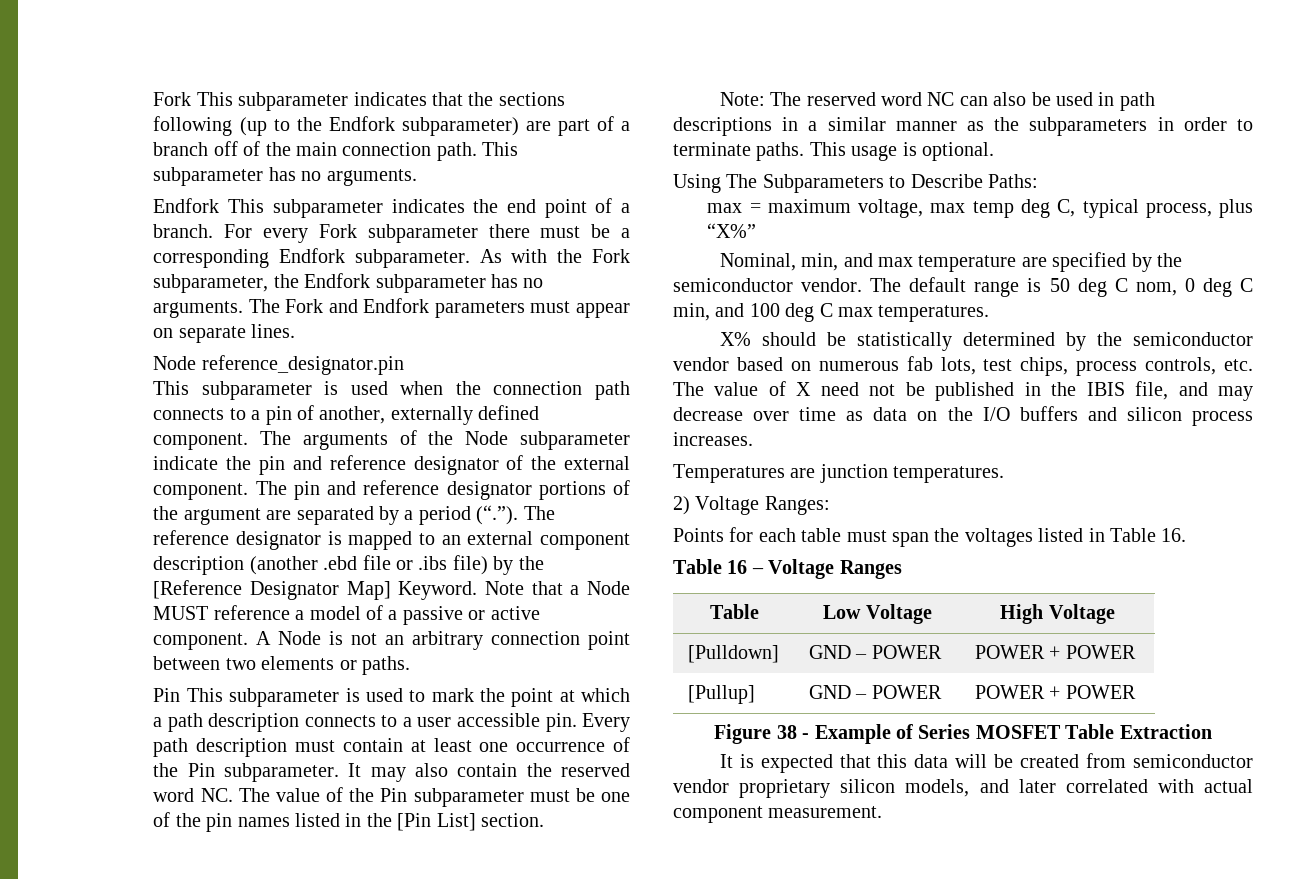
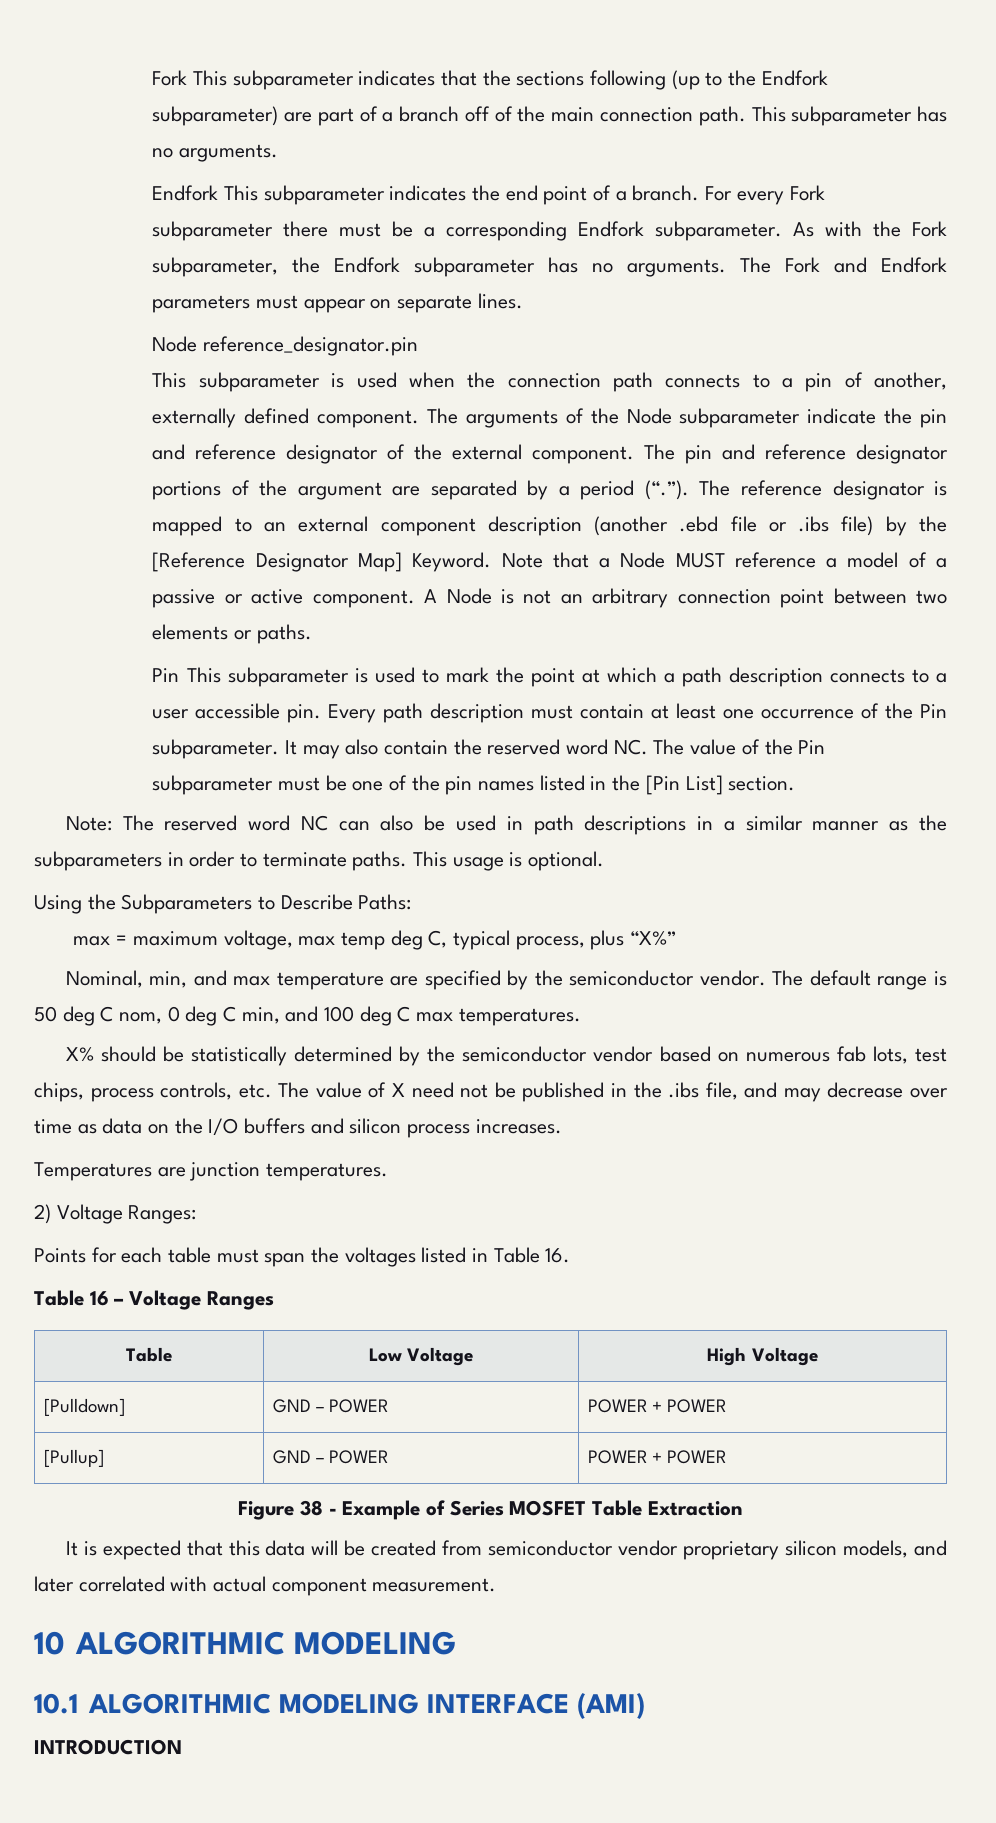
- Using The Subparameters to Describe Paths:
+ Using the Subparameters to Describe Paths:
- X% should be statistically determined by the semiconductor vendor based on numerous fab lots, test chips, process controls, etc. The value of X need not be published in the IBIS file, and may decrease over time as data on the I/O buffers and silicon process increases.
+ X% should be statistically determined by the semiconductor vendor based on numerous fab lots, test chips, process controls, etc. The value of X need not be published in the .ibs file, and may decrease over time as data on the I/O buffers and silicon process increases.
+ 10 ALGORITHMIC MODELING
+ 10.1 ALGORITHMIC MODELING INTERFACE (AMI)
+ INTRODUCTION

